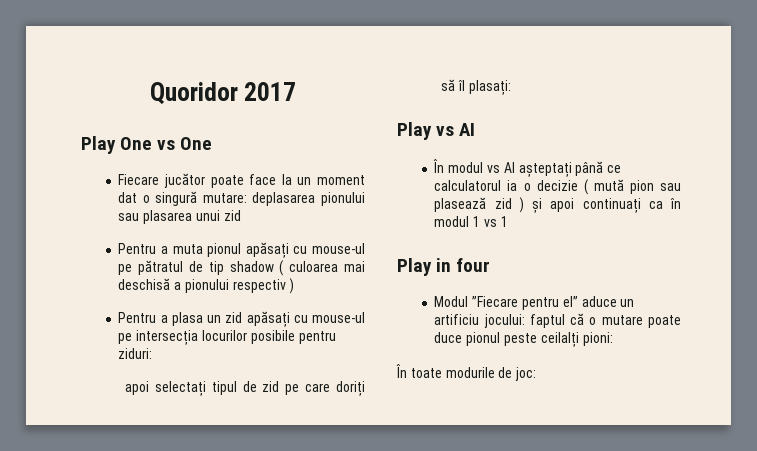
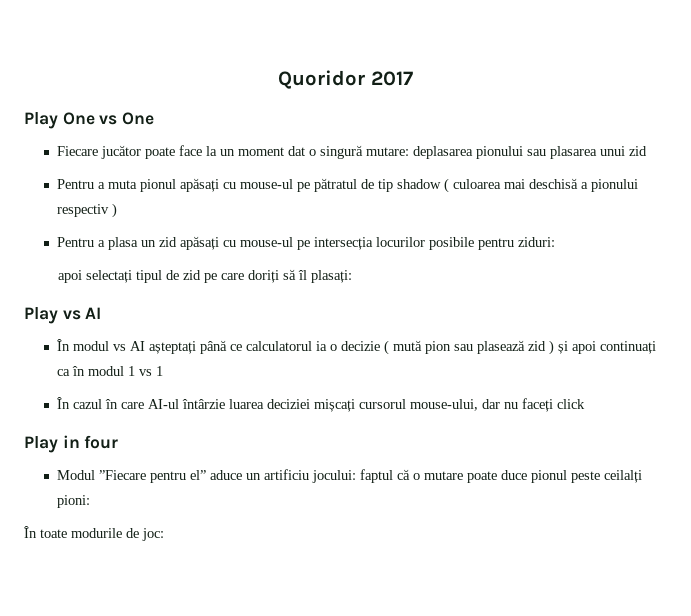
+ În cazul în care AI-ul întârzie luarea deciziei mișcați cursorul mouse-ului, dar nu faceți click

